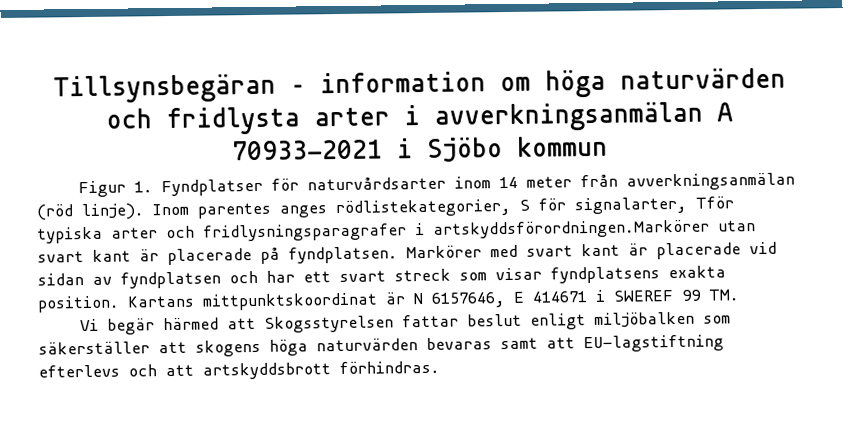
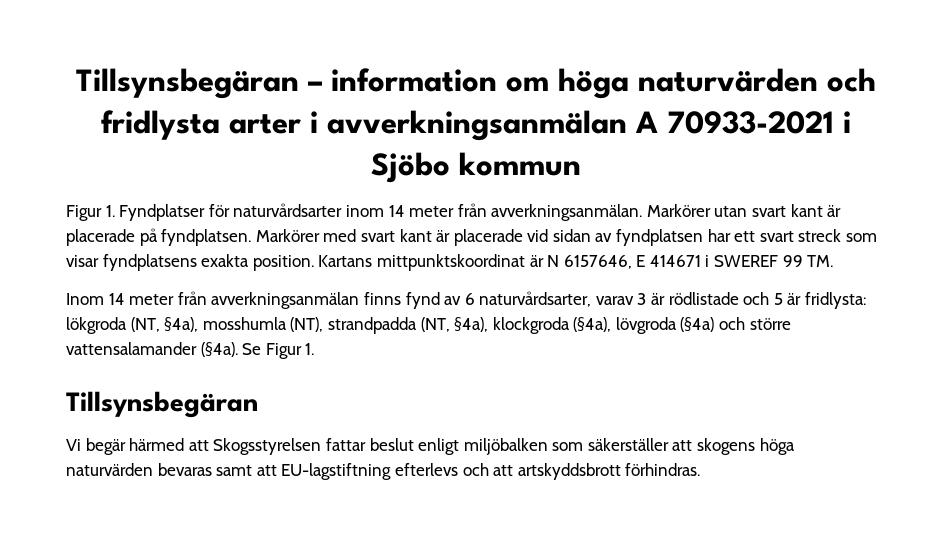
- Figur 1. Fyndplatser för naturvårdsarter inom 14 meter från avverkningsanmälan (röd linje). Inom parentes anges rödlistekategorier, S för signalarter, Tför typiska arter och fridlysningsparagrafer i artskyddsförordningen.Markörer utan svart kant är placerade på fyndplatsen.
+ Figur 1. Fyndplatser för naturvårdsarter inom 14 meter från avverkningsanmälan. Markörer utan svart kant är placerade på fyndplatsen.
- Markörer med svart kant är placerade vid sidan av fyndplatsen och har ett svart streck som visar fyndplatsens exakta position.
+ Markörer med svart kant är placerade vid sidan av fyndplatsen har ett svart streck som visar fyndplatsens exakta position.
+ Inom 14 meter från avverkningsanmälan finns fynd av 6 naturvårdsarter, varav 3 är rödlistade och 5 är fridlysta: lökgroda (NT, §4a), mosshumla (NT), strandpadda (NT, §4a), klockgroda (§4a), lövgroda (§4a) och större vattensalamander (§4a). Se Figur 1.
+ Tillsynsbegäran

